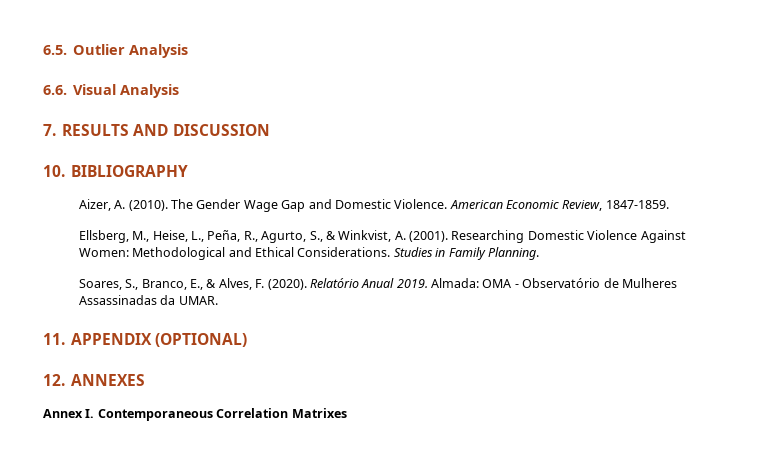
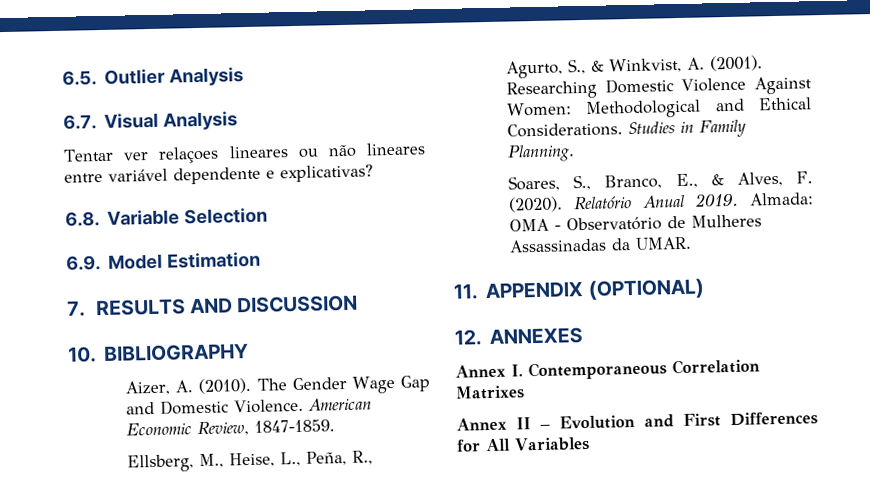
- 6.6. Visual Analysis
+ 6.7. Visual Analysis
+ Tentar ver relaçoes lineares ou não lineares entre variável dependente e explicativas?
+ 6.8. Variable Selection
+ 6.9. Model Estimation
+ Annex II – Evolution and First Differences for All Variables

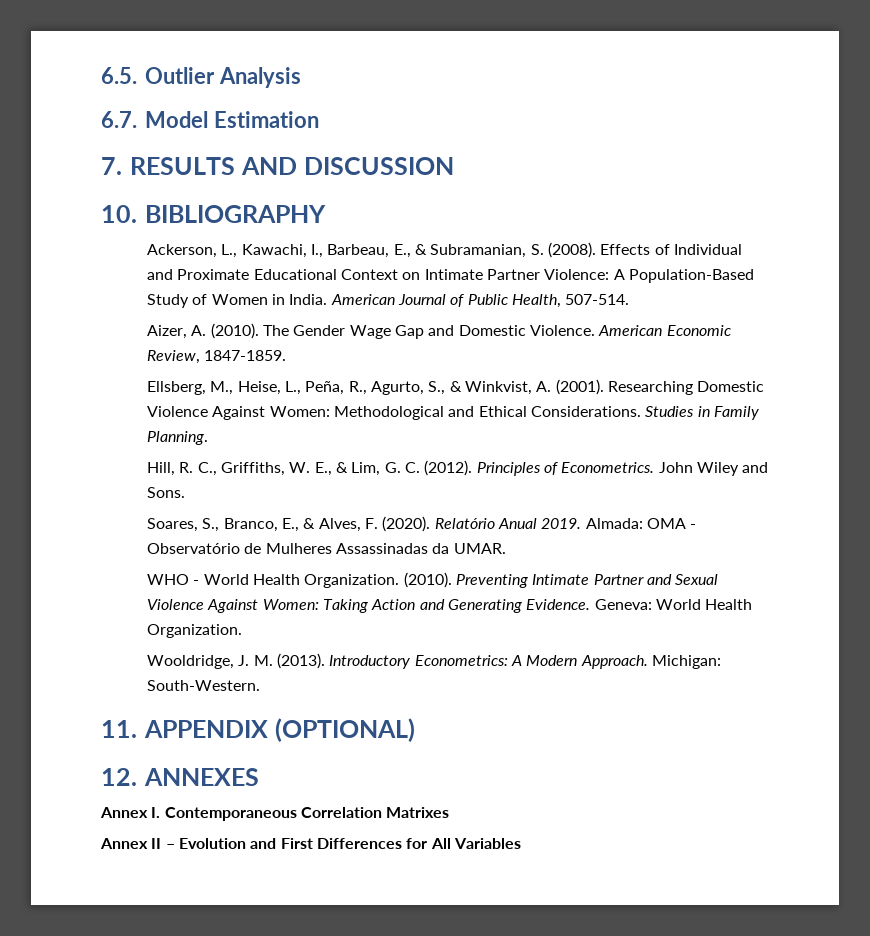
- 6.7. Visual Analysis
- Tentar ver relaçoes lineares ou não lineares entre variável dependente e explicativas?
- 6.8. Variable Selection
- 6.9. Model Estimation
+ 6.7. Model Estimation
+ Ackerson, L., Kawachi, I., Barbeau, E., & Subramanian, S. (2008). Effects of Individual and Proximate Educational Context on Intimate Partner Violence: A Population-Based Study of Women in India. American Journal of Public Health, 507-514.
+ Hill, R. C., Griffiths, W. E., & Lim, G. C. (2012). Principles of Econometrics. John Wiley and Sons.
+ WHO - World Health Organization. (2010). Preventing Intimate Partner and Sexual Violence Against Women: Taking Action and Generating Evidence. Geneva: World Health Organization.
+ Wooldridge, J. M. (2013). Introductory Econometrics: A Modern Approach. Michigan: South-Western.

